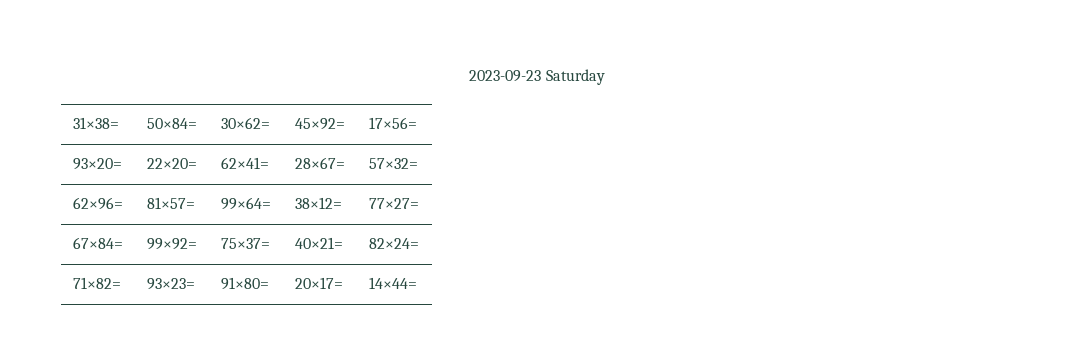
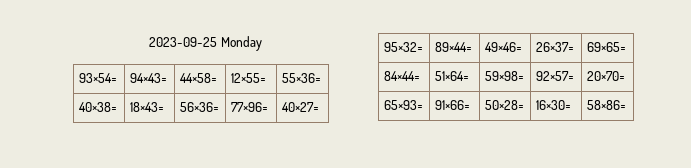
- 2023-09-23 Saturday
- 31×38= | 50×84= | 30×62= | 45×92= | 17×56=
- 93×20= | 22×20= | 62×41= | 28×67= | 57×32=
- 62×96= | 81×57= | 99×64= | 38×12= | 77×27=
- 67×84= | 99×92= | 75×37= | 40×21= | 82×24=
- 71×82= | 93×23= | 91×80= | 20×17= | 14×44=
+ 2023-09-25 Monday
+ 93×54= | 94×43= | 44×58= | 12×55= | 55×36=
+ 40×38= | 18×43= | 56×36= | 77×96= | 40×27=
+ 95×32= | 89×44= | 49×46= | 26×37= | 69×65=
+ 84×44= | 51×64= | 59×98= | 92×57= | 20×70=
+ 65×93= | 91×66= | 50×28= | 16×30= | 58×86=

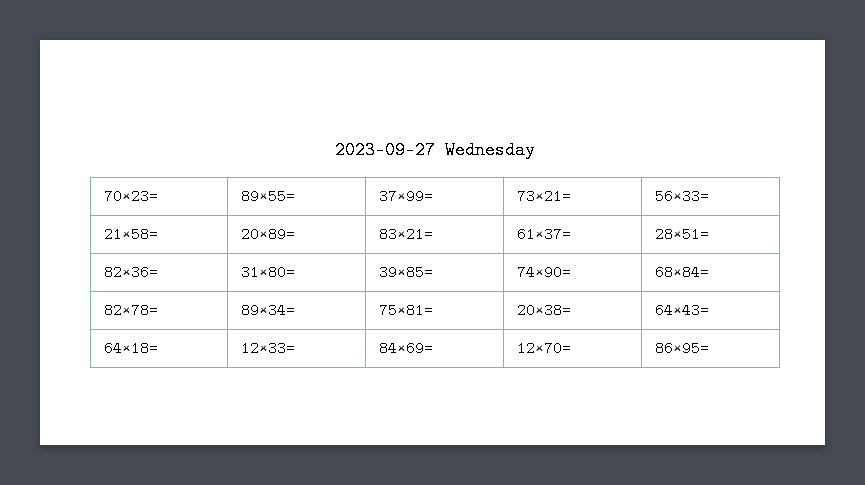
- 2023-09-25 Monday
- 93×54= | 94×43= | 44×58= | 12×55= | 55×36=
- 40×38= | 18×43= | 56×36= | 77×96= | 40×27=
- 95×32= | 89×44= | 49×46= | 26×37= | 69×65=
- 84×44= | 51×64= | 59×98= | 92×57= | 20×70=
- 65×93= | 91×66= | 50×28= | 16×30= | 58×86=
+ 2023-09-27 Wednesday
+ 70×23= | 89×55= | 37×99= | 73×21= | 56×33=
+ 21×58= | 20×89= | 83×21= | 61×37= | 28×51=
+ 82×36= | 31×80= | 39×85= | 74×90= | 68×84=
+ 82×78= | 89×34= | 75×81= | 20×38= | 64×43=
+ 64×18= | 12×33= | 84×69= | 12×70= | 86×95=

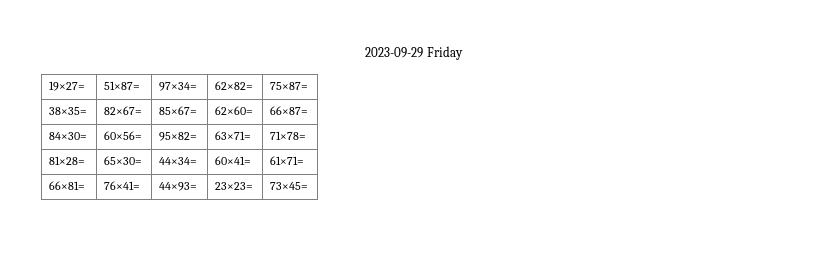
- 2023-09-27 Wednesday
- 70×23= | 89×55= | 37×99= | 73×21= | 56×33=
- 21×58= | 20×89= | 83×21= | 61×37= | 28×51=
- 82×36= | 31×80= | 39×85= | 74×90= | 68×84=
- 82×78= | 89×34= | 75×81= | 20×38= | 64×43=
- 64×18= | 12×33= | 84×69= | 12×70= | 86×95=
+ 2023-09-29 Friday
+ 19×27= | 51×87= | 97×34= | 62×82= | 75×87=
+ 38×35= | 82×67= | 85×67= | 62×60= | 66×87=
+ 84×30= | 60×56= | 95×82= | 63×71= | 71×78=
+ 81×28= | 65×30= | 44×34= | 60×41= | 61×71=
+ 66×81= | 76×41= | 44×93= | 23×23= | 73×45=

